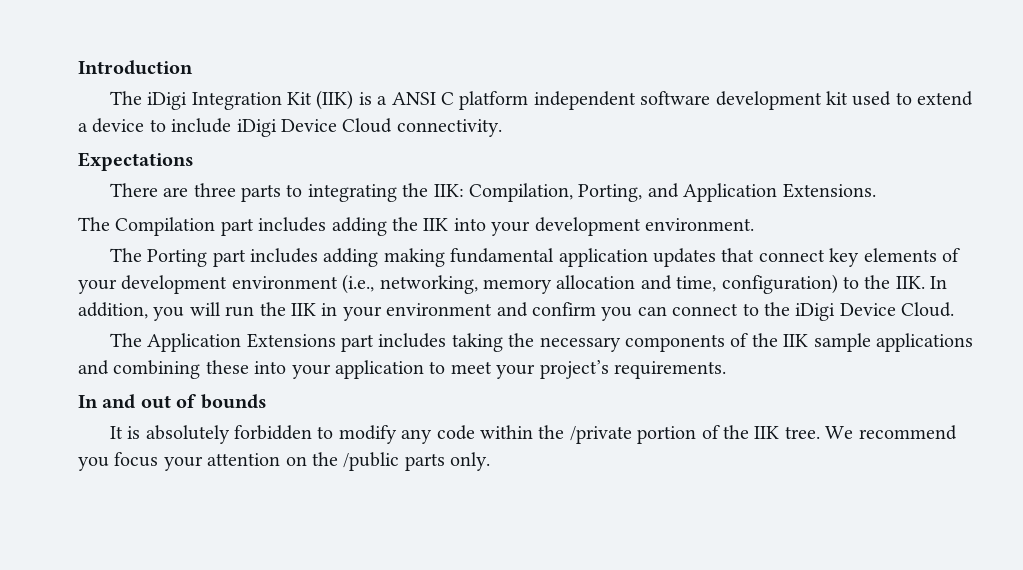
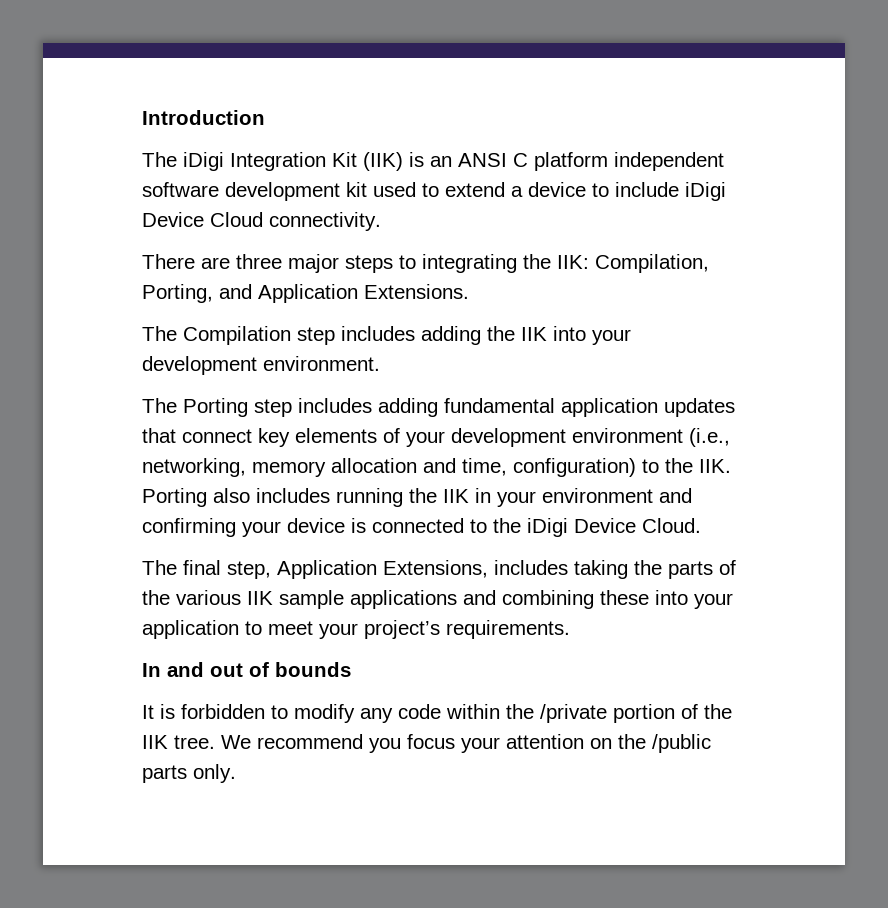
- The iDigi Integration Kit (IIK) is a ANSI C platform independent software development kit used to extend a device to include iDigi Device Cloud connectivity.
+ The iDigi Integration Kit (IIK) is an ANSI C platform independent software development kit used to extend a device to include iDigi Device Cloud connectivity.
- Expectations
- There are three parts to integrating the IIK: Compilation, Porting, and Application Extensions.
+ There are three major steps to integrating the IIK: Compilation, Porting, and Application Extensions.
- The Compilation part includes adding the IIK into your development environment.
+ The Compilation step includes adding the IIK into your development environment.
- The Porting part includes adding making fundamental application updates that connect key elements of your development environment (i.e., networking, memory allocation and time, configuration) to the IIK. In addition, you will run the IIK in your environment and confirm you can connect to the iDigi Device Cloud.
+ The Porting step includes adding fundamental application updates that connect key elements of your development environment (i.e., networking, memory allocation and time, configuration) to the IIK. Porting also includes running the IIK in your environment and confirming your device is connected to the iDigi Device Cloud.
- The Application Extensions part includes taking the necessary components of the IIK sample applications and combining these into your application to meet your project’s requirements.
+ The final step, Application Extensions, includes taking the parts of the various IIK sample applications and combining these into your application to meet your project’s requirements.
- It is absolutely forbidden to modify any code within the /private portion of the IIK tree.
+ It is forbidden to modify any code within the /private portion of the IIK tree.

